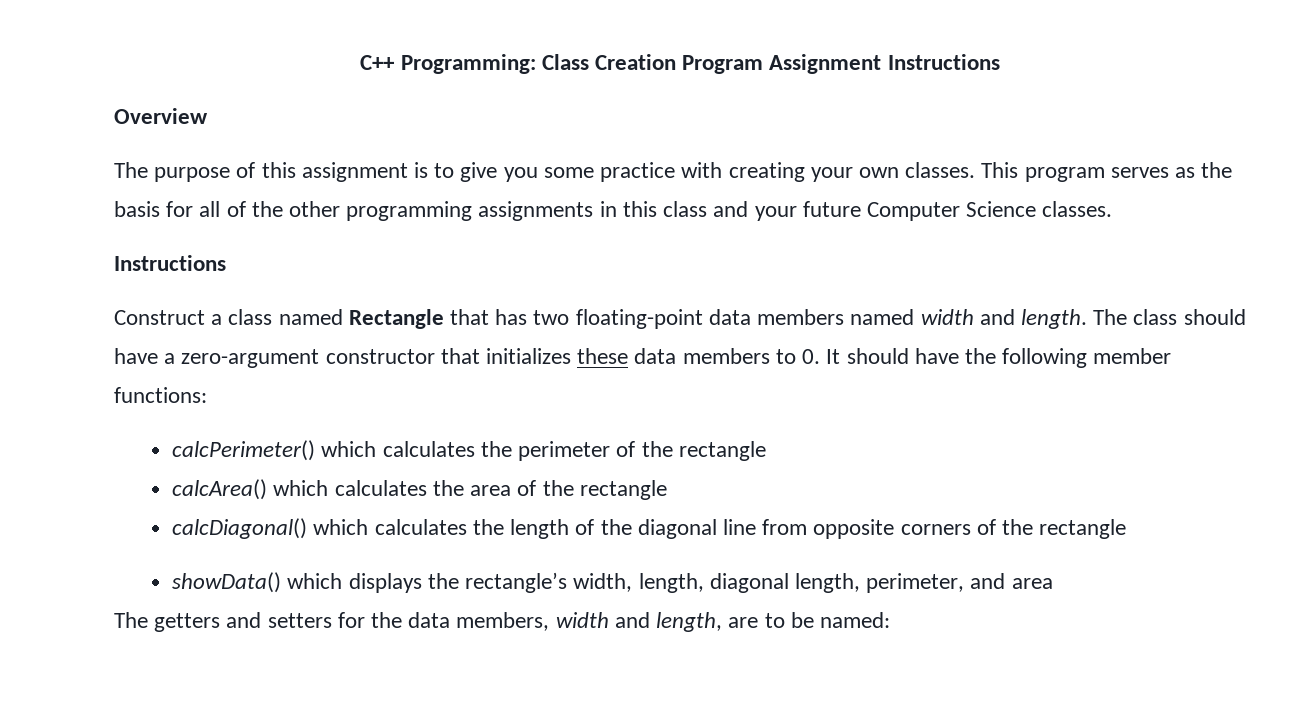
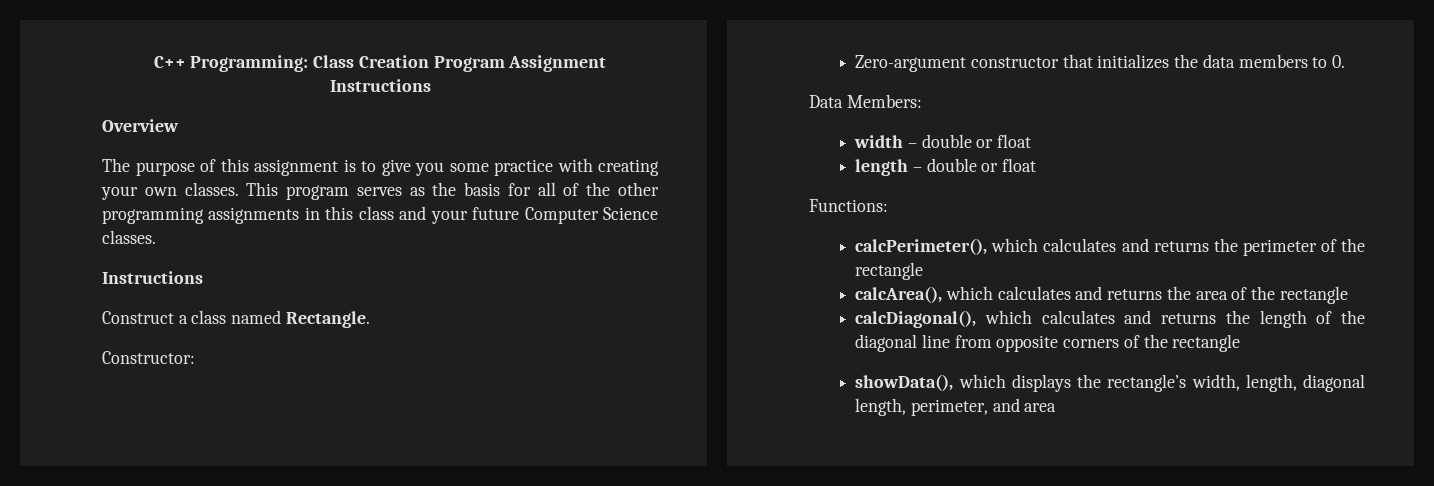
- Construct a class named Rectangle that has two floating-point data members named width and length. The class should have a zero-argument constructor that initializes these data members to 0. It should have the following member functions:
- calcPerimeter() which calculates the perimeter of the rectangle
+ Construct a class named Rectangle.
+ Constructor:
+ Zero-argument constructor that initializes the data members to 0.
+ Data Members:
+ width – double or float
+ length – double or float
+ Functions:
+ calcPerimeter(), which calculates and returns the perimeter of the rectangle
- calcArea() which calculates the area of the rectangle
+ calcArea(), which calculates and returns the area of the rectangle
- calcDiagonal() which calculates the length of the diagonal line from opposite corners of the rectangle
+ calcDiagonal(), which calculates and returns the length of the diagonal line from opposite corners of the rectangle
- showData() which displays the rectangle’s width, length, diagonal length, perimeter, and area
+ showData(), which displays the rectangle’s width, length, diagonal length, perimeter, and area
- The getters and setters for the data members, width and length, are to be named:

